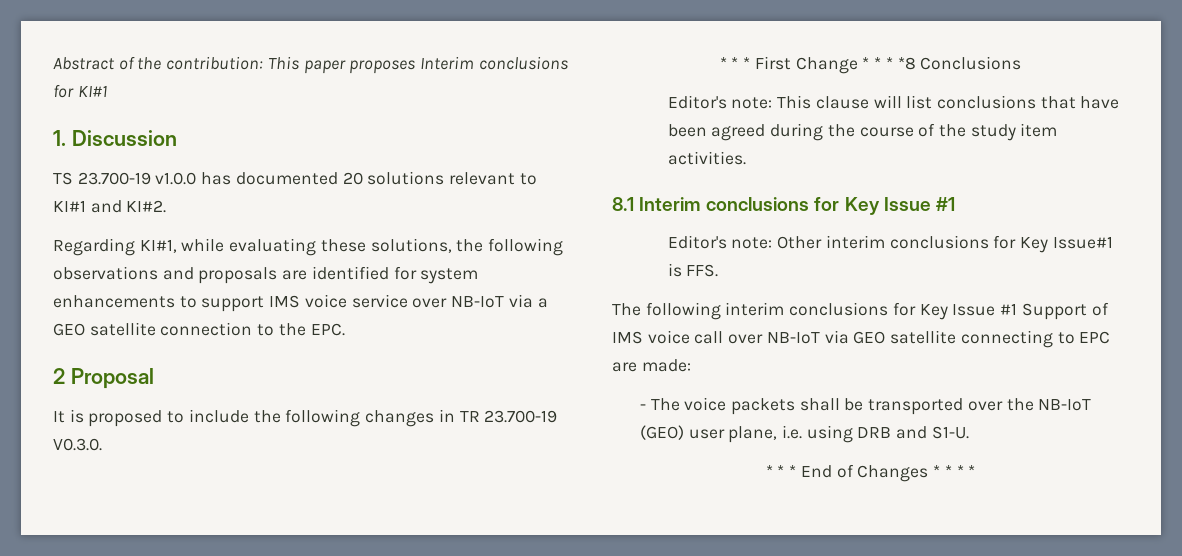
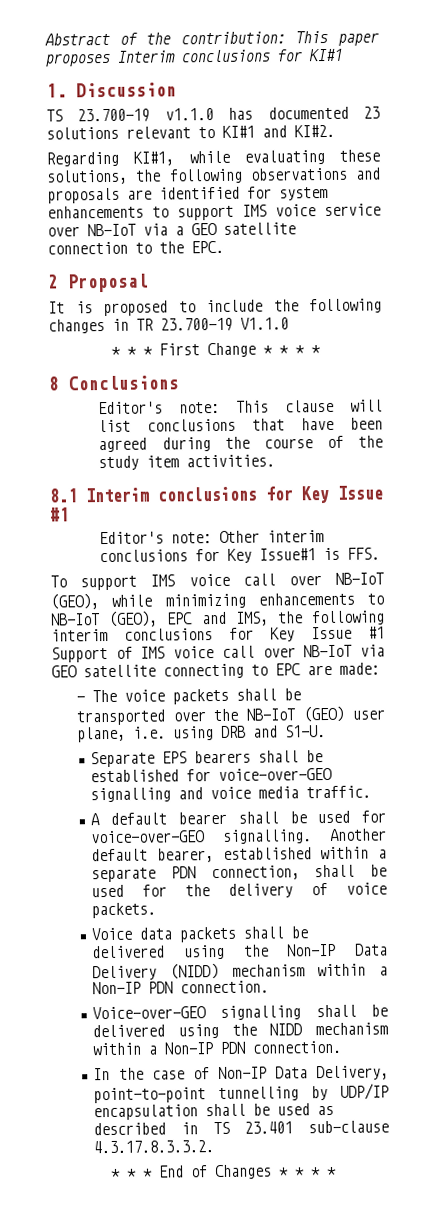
- TS 23.700-19 v1.0.0 has documented 20 solutions relevant to KI#1 and KI#2.
+ TS 23.700-19 v1.1.0 has documented 23 solutions relevant to KI#1 and KI#2.
- It is proposed to include the following changes in TR 23.700-19 V0.3.0.
+ It is proposed to include the following changes in TR 23.700-19 V1.1.0
- * * * First Change * * * *8 Conclusions
+ * * * First Change * * * *
+ 8 Conclusions
- The following interim conclusions for Key Issue #1 Support of IMS voice call over NB-IoT via GEO satellite connecting to EPC are made:
+ To support IMS voice call over NB-IoT (GEO), while minimizing enhancements to NB-IoT (GEO), EPC and IMS, the following interim conclusions for Key Issue #1 Support of IMS voice call over NB-IoT via GEO satellite connecting to EPC are made:
+ Separate EPS bearers shall be established for voice-over-GEO signalling and voice media traffic.
+ A default bearer shall be used for voice-over-GEO signalling. Another default bearer, established within a separate PDN connection, shall be used for the delivery of voice packets.
+ Voice data packets shall be delivered using the Non-IP Data Delivery (NIDD) mechanism within a Non-IP PDN connection.
+ Voice-over-GEO signalling shall be delivered using the NIDD mechanism within a Non-IP PDN connection.
+ In the case of Non-IP Data Delivery, point-to-point tunnelling by UDP/IP encapsulation shall be used as described in TS 23.401 sub-clause 4.3.17.8.3.3.2.

